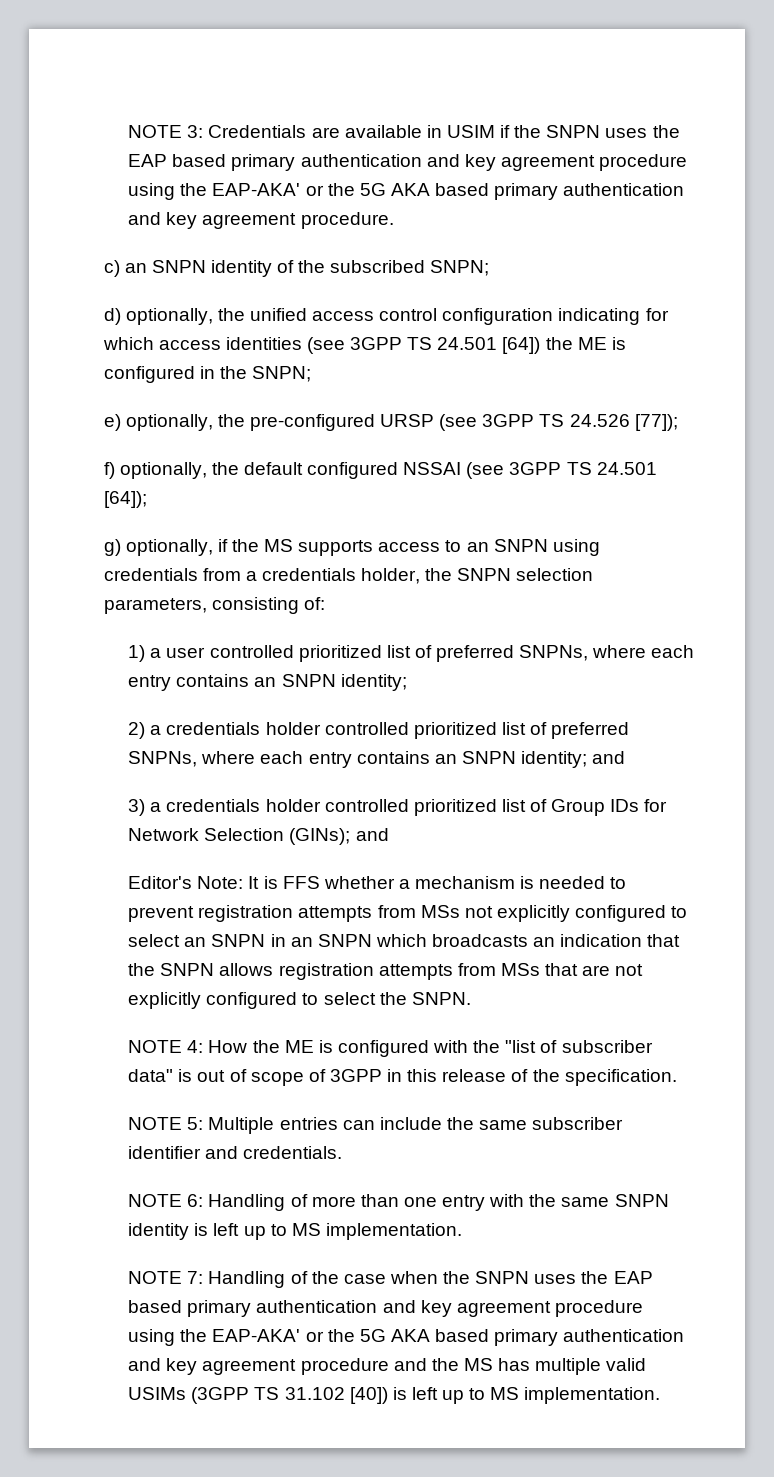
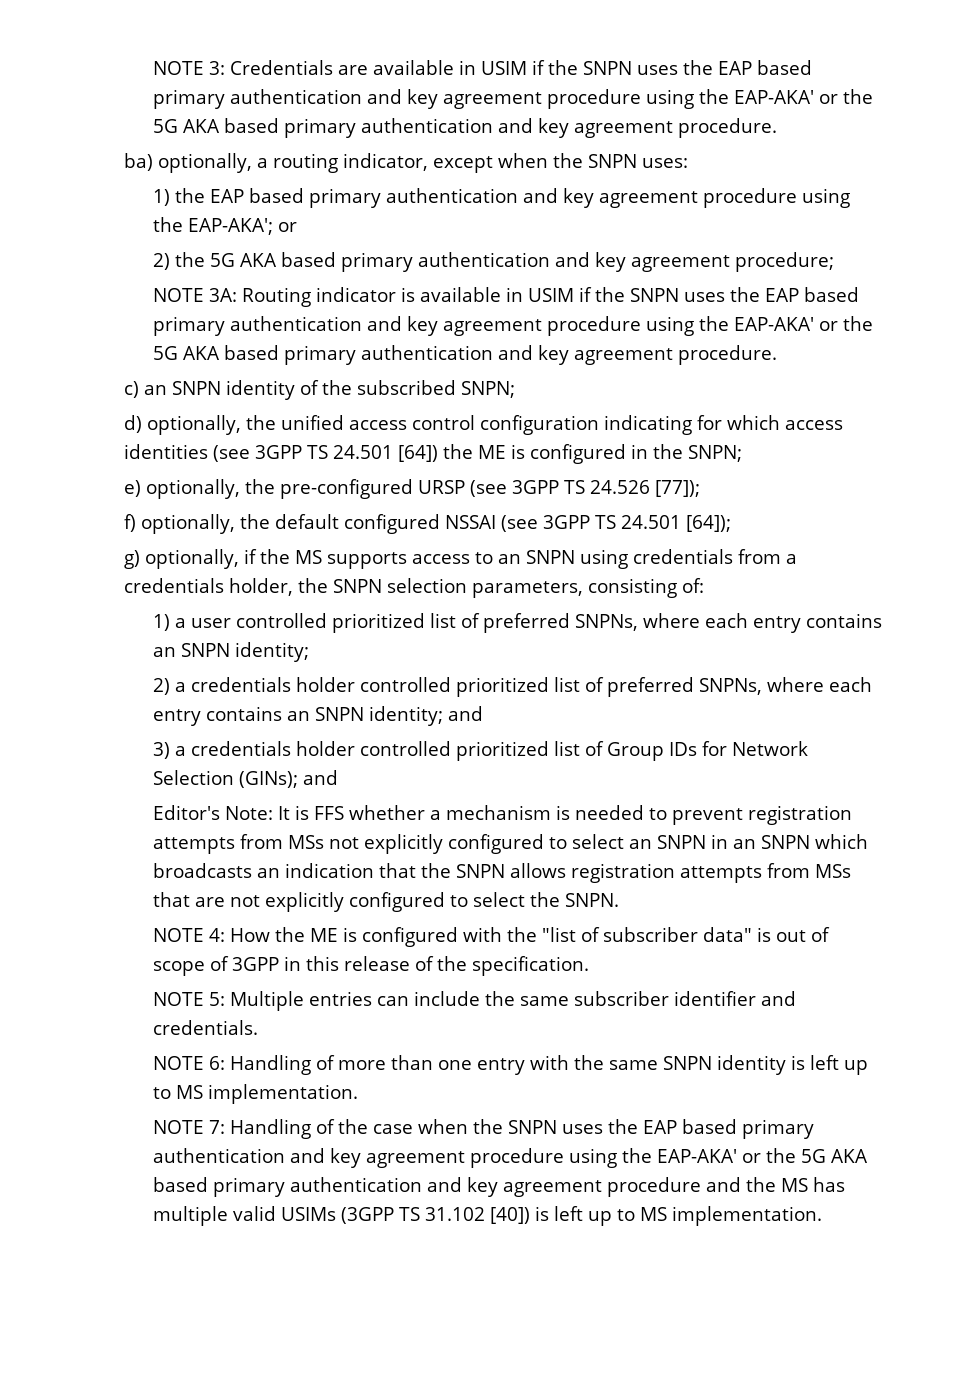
+ ba) optionally, a routing indicator, except when the SNPN uses:
+ 1) the EAP based primary authentication and key agreement procedure using the EAP-AKA'; or
+ 2) the 5G AKA based primary authentication and key agreement procedure;
+ NOTE 3A: Routing indicator is available in USIM if the SNPN uses the EAP based primary authentication and key agreement procedure using the EAP-AKA' or the 5G AKA based primary authentication and key agreement procedure.

